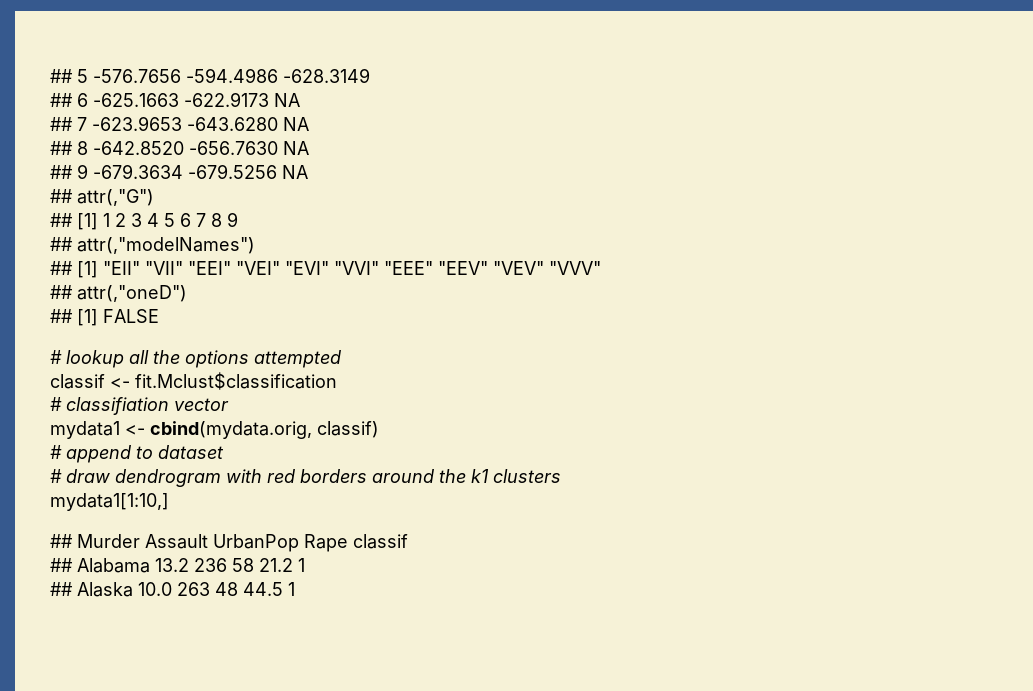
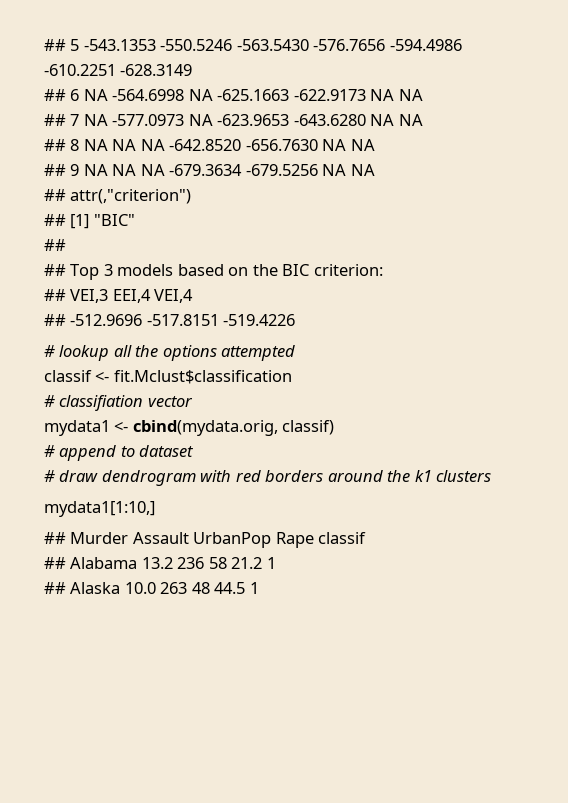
- ## 5 -576.7656 -594.4986 -628.3149
+ ## 5 -543.1353 -550.5246 -563.5430 -576.7656 -594.4986 -610.2251 -628.3149
- ## 6 -625.1663 -622.9173 NA
+ ## 6 NA -564.6998 NA -625.1663 -622.9173 NA NA
- ## 7 -623.9653 -643.6280 NA
+ ## 7 NA -577.0973 NA -623.9653 -643.6280 NA NA
- ## 8 -642.8520 -656.7630 NA
+ ## 8 NA NA NA -642.8520 -656.7630 NA NA
- ## 9 -679.3634 -679.5256 NA
- ## attr(,"G")
- ## [1] 1 2 3 4 5 6 7 8 9
- ## attr(,"modelNames")
- ## [1] "EII" "VII" "EEI" "VEI" "EVI" "VVI" "EEE" "EEV" "VEV" "VVV"
- ## attr(,"oneD")
- ## [1] FALSE
+ ## 9 NA NA NA -679.3634 -679.5256 NA NA
+ ## attr(,"criterion")
+ ## [1] "BIC"
+ ##
+ ## Top 3 models based on the BIC criterion:
+ ## VEI,3 EEI,4 VEI,4
+ ## -512.9696 -517.8151 -519.4226

